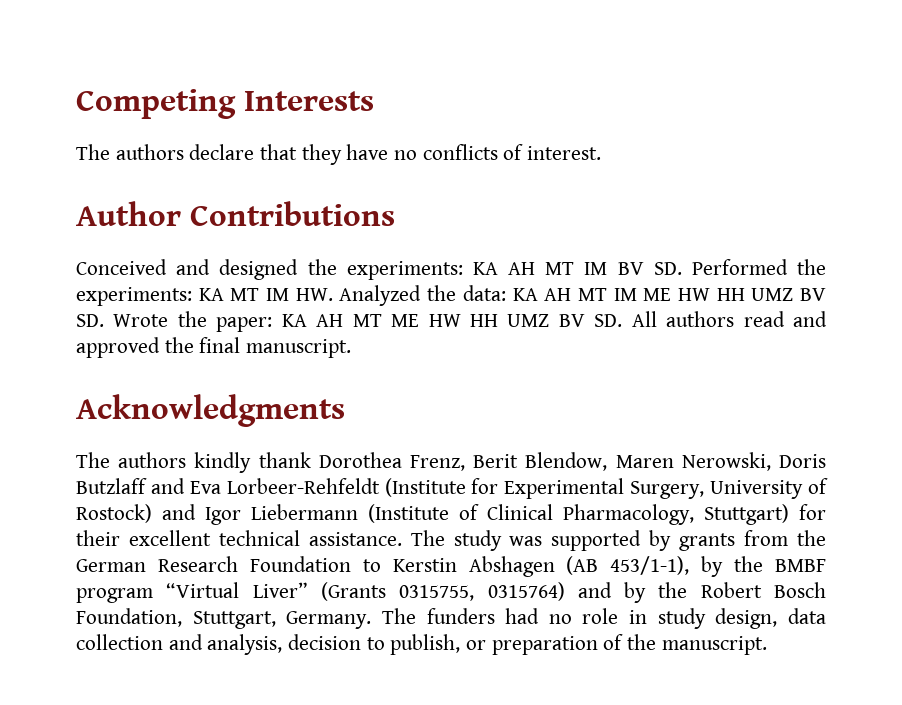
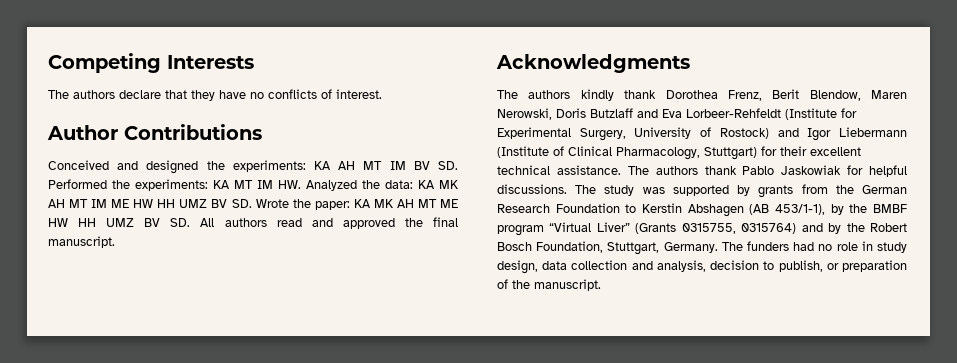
- Conceived and designed the experiments: KA AH MT IM BV SD. Performed the experiments: KA MT IM HW. Analyzed the data: KA AH MT IM ME HW HH UMZ BV SD. Wrote the paper: KA AH MT ME HW HH UMZ BV SD. All authors read and approved the final manuscript.
+ Conceived and designed the experiments: KA AH MT IM BV SD. Performed the experiments: KA MT IM HW. Analyzed the data: KA MK AH MT IM ME HW HH UMZ BV SD. Wrote the paper: KA MK AH MT ME HW HH UMZ BV SD. All authors read and approved the final manuscript.
- The study was supported by grants from the German Research Foundation to Kerstin Abshagen (AB 453/1-1), by the BMBF program “Virtual Liver” (Grants 0315755, 0315764) and by the Robert Bosch Foundation, Stuttgart, Germany.
+ The authors thank Pablo Jaskowiak for helpful discussions. The study was supported by grants from the German Research Foundation to Kerstin Abshagen (AB 453/1-1), by the BMBF program “Virtual Liver” (Grants 0315755, 0315764) and by the Robert Bosch Foundation, Stuttgart, Germany.

